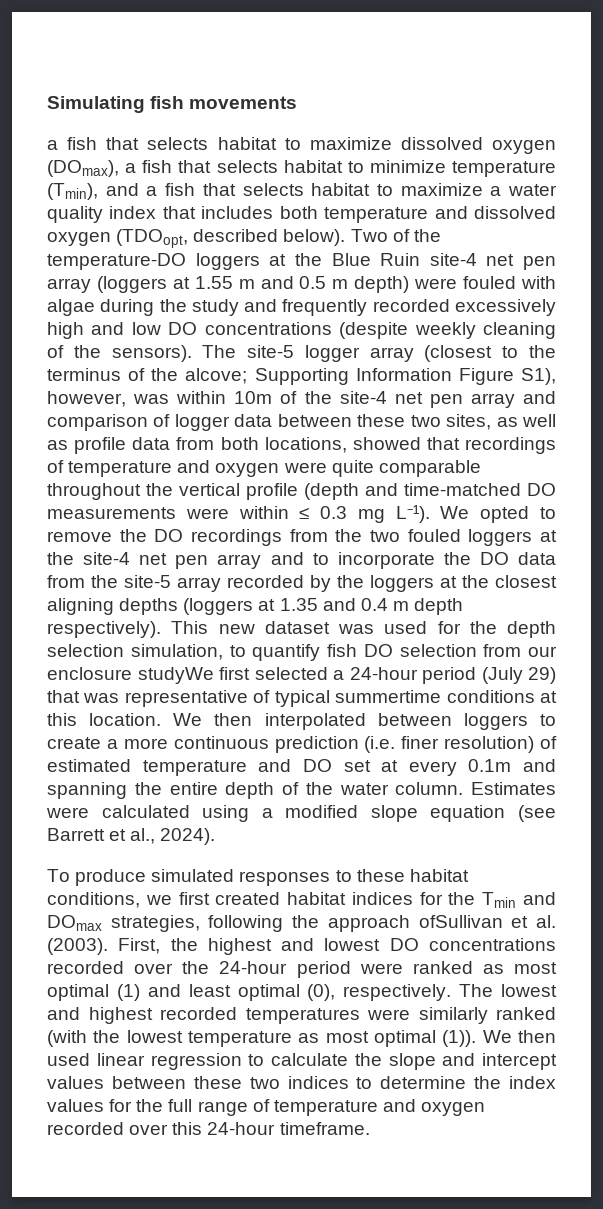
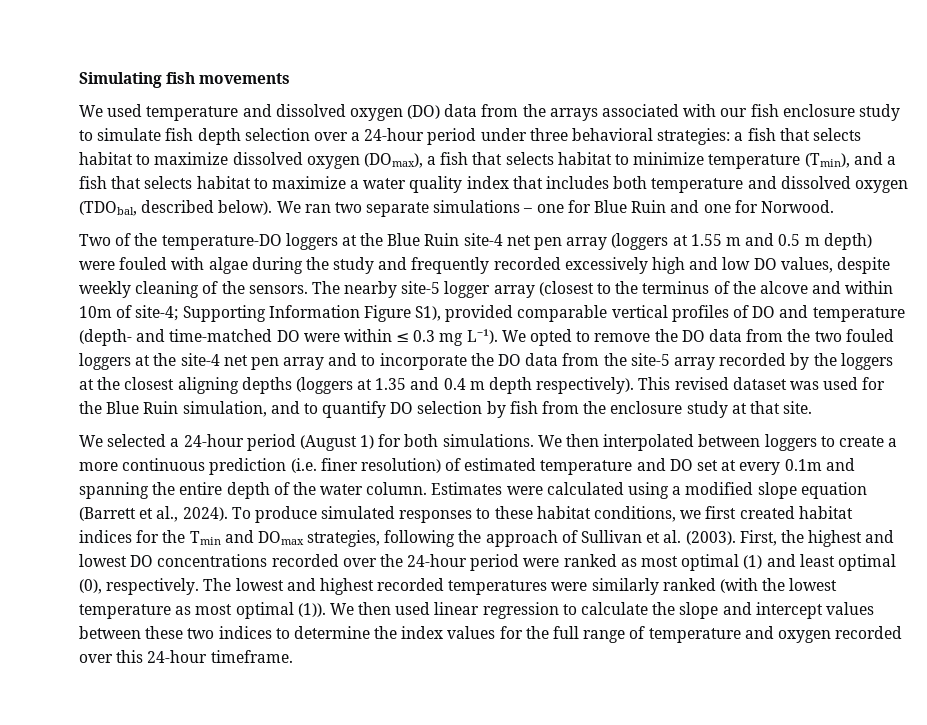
- a fish that selects habitat to maximize dissolved oxygen (DOmax), a fish that selects habitat to minimize temperature (Tmin), and a fish that selects habitat to maximize a water quality index that includes both temperature and dissolved oxygen (TDOopt, described below). Two of the temperature-DO loggers at the Blue Ruin site-4 net pen array (loggers at 1.55 m and 0.5 m depth) were fouled with algae during the study and frequently recorded excessively high and low DO concentrations (despite weekly cleaning of the sensors). The site-5 logger array (closest to the terminus of the alcove; Supporting Information Figure S1), however, was within 10m of the site-4 net pen array and comparison of logger data between these two sites, as well as profile data from both locations, showed that recordings of temperature and oxygen were quite comparable throughout the vertical profile (depth and time-matched DO measurements were within ≤ 0.3 mg L⁻¹).
+ We used temperature and dissolved oxygen (DO) data from the arrays associated with our fish enclosure study to simulate fish depth selection over a 24-hour period under three behavioral strategies: a fish that selects habitat to maximize dissolved oxygen (DOmax), a fish that selects habitat to minimize temperature (Tmin), and a fish that selects habitat to maximize a water quality index that includes both temperature and dissolved oxygen (TDObal, described below). We ran two separate simulations – one for Blue Ruin and one for Norwood.
+ Two of the temperature-DO loggers at the Blue Ruin site-4 net pen array (loggers at 1.55 m and 0.5 m depth) were fouled with algae during the study and frequently recorded excessively high and low DO values, despite weekly cleaning of the sensors. The nearby site-5 logger array (closest to the terminus of the alcove and within 10m of site-4; Supporting Information Figure S1), provided comparable vertical profiles of DO and temperature (depth- and time-matched DO were within ≤ 0.3 mg L⁻¹).
- We opted to remove the DO recordings from the two fouled loggers at the site-4 net pen array and to incorporate the DO data from the site-5 array recorded by the loggers at the closest aligning depths (loggers at 1.35 and 0.4 m depth respectively).
+ We opted to remove the DO data from the two fouled loggers at the site-4 net pen array and to incorporate the DO data from the site-5 array recorded by the loggers at the closest aligning depths (loggers at 1.35 and 0.4 m depth respectively).
- This new dataset was used for the depth selection simulation, to quantify fish DO selection from our enclosure studyWe first selected a 24-hour period (July 29) that was representative of typical summertime conditions at this location.
+ This revised dataset was used for the Blue Ruin simulation, and to quantify DO selection by fish from the enclosure study at that site.
+ We selected a 24-hour period (August 1) for both simulations.
- Estimates were calculated using a modified slope equation (see Barrett et al., 2024).
- To produce simulated responses to these habitat conditions, we first created habitat indices for the Tmin and DOmax strategies, following the approach ofSullivan et al. (2003).
+ Estimates were calculated using a modified slope equation (Barrett et al., 2024). To produce simulated responses to these habitat conditions, we first created habitat indices for the Tmin and DOmax strategies, following the approach of Sullivan et al. (2003).

